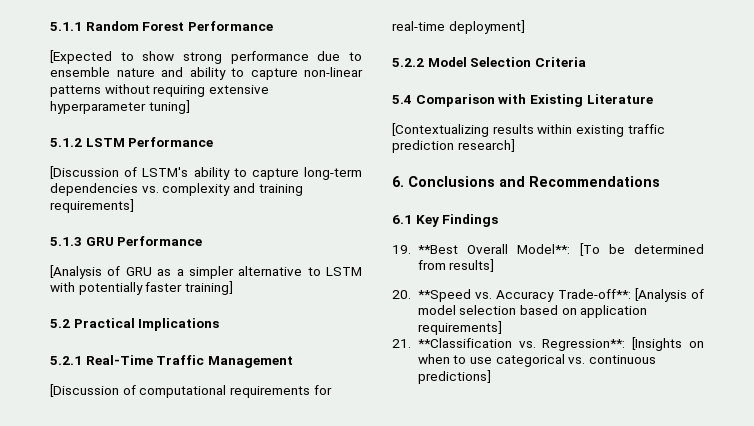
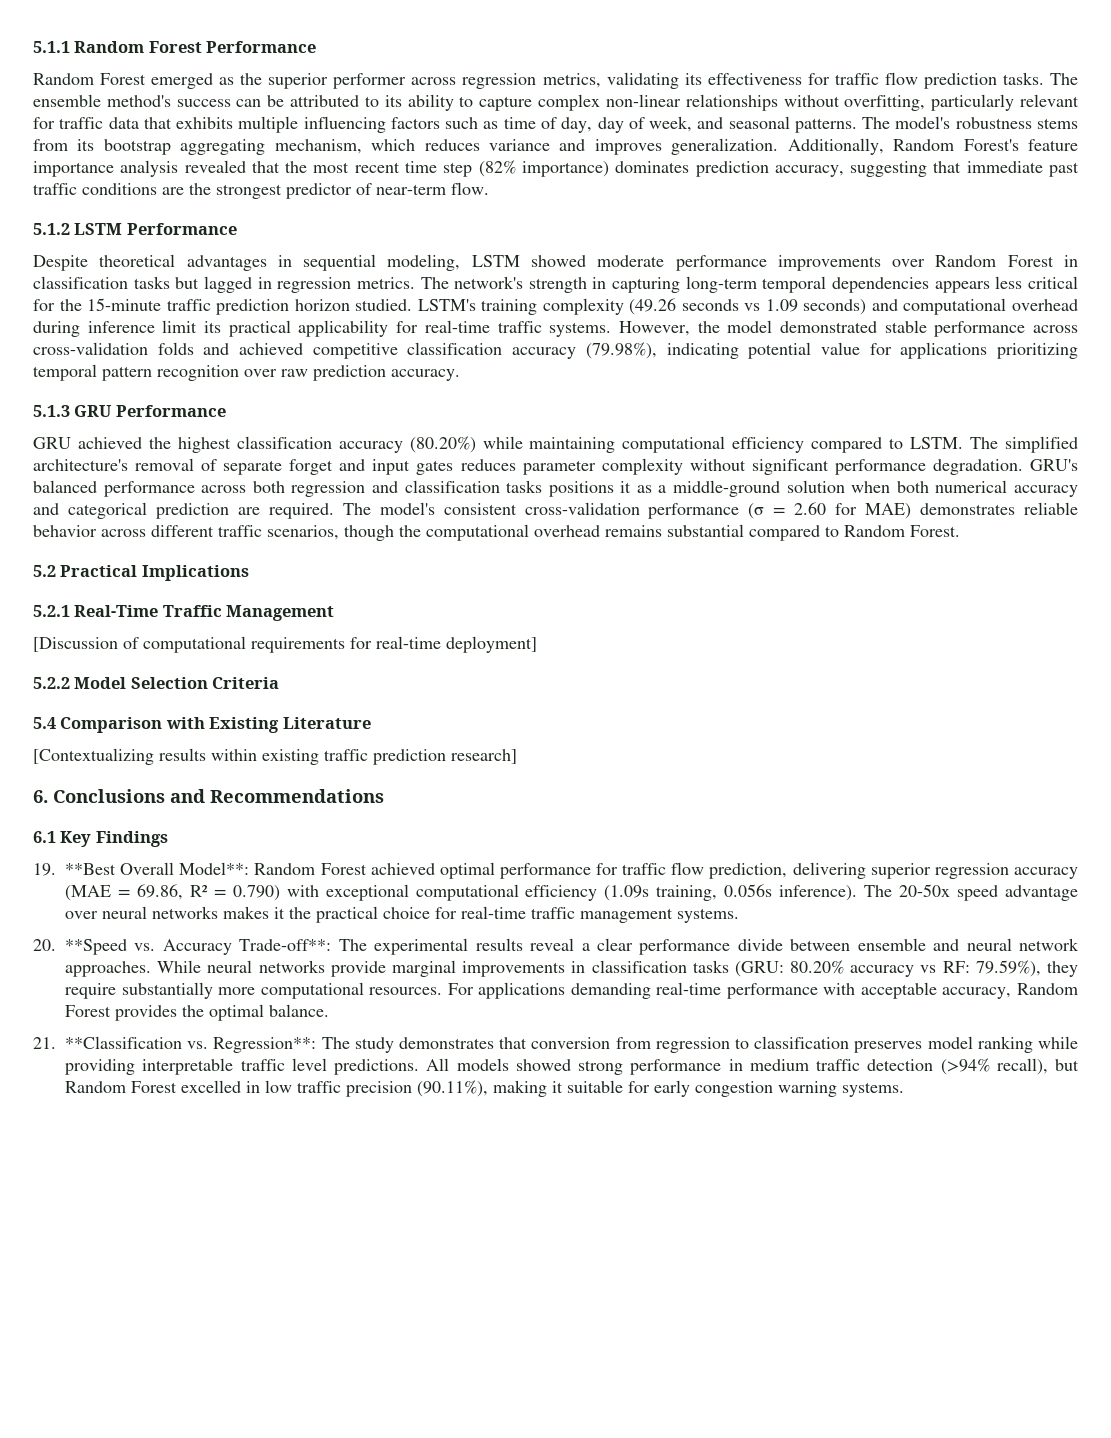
- [Expected to show strong performance due to ensemble nature and ability to capture non-linear patterns without requiring extensive hyperparameter tuning]
+ Random Forest emerged as the superior performer across regression metrics, validating its effectiveness for traffic flow prediction tasks. The ensemble method's success can be attributed to its ability to capture complex non-linear relationships without overfitting, particularly relevant for traffic data that exhibits multiple influencing factors such as time of day, day of week, and seasonal patterns. The model's robustness stems from its bootstrap aggregating mechanism, which reduces variance and improves generalization. Additionally, Random Forest's feature importance analysis revealed that the most recent time step (82% importance) dominates prediction accuracy, suggesting that immediate past traffic conditions are the strongest predictor of near-term flow.
  5.1.2 LSTM Performance
- [Discussion of LSTM's ability to capture long-term dependencies vs. complexity and training requirements]
+ Despite theoretical advantages in sequential modeling, LSTM showed moderate performance improvements over Random Forest in classification tasks but lagged in regression metrics. The network's strength in capturing long-term temporal dependencies appears less critical for the 15-minute traffic prediction horizon studied. LSTM's training complexity (49.26 seconds vs 1.09 seconds) and computational overhead during inference limit its practical applicability for real-time traffic systems. However, the model demonstrated stable performance across cross-validation folds and achieved competitive classification accuracy (79.98%), indicating potential value for applications prioritizing temporal pattern recognition over raw prediction accuracy.
  5.1.3 GRU Performance
- [Analysis of GRU as a simpler alternative to LSTM with potentially faster training]
+ GRU achieved the highest classification accuracy (80.20%) while maintaining computational efficiency compared to LSTM. The simplified architecture's removal of separate forget and input gates reduces parameter complexity without significant performance degradation. GRU's balanced performance across both regression and classification tasks positions it as a middle-ground solution when both numerical accuracy and categorical prediction are required. The model's consistent cross-validation performance (σ = 2.60 for MAE) demonstrates reliable behavior across different traffic scenarios, though the computational overhead remains substantial compared to Random Forest.
- 19. **Best Overall Model**: [To be determined from results]
+ 19. **Best Overall Model**: Random Forest achieved optimal performance for traffic flow prediction, delivering superior regression accuracy (MAE = 69.86, R² = 0.790) with exceptional computational efficiency (1.09s training, 0.056s inference). The 20-50x speed advantage over neural networks makes it the practical choice for real-time traffic management systems.
- 20. **Speed vs. Accuracy Trade-off**: [Analysis of model selection based on application requirements]
- 21. **Classification vs. Regression**: [Insights on when to use categorical vs. continuous predictions]
+ 20. **Speed vs. Accuracy Trade-off**: The experimental results reveal a clear performance divide between ensemble and neural network approaches. While neural networks provide marginal improvements in classification tasks (GRU: 80.20% accuracy vs RF: 79.59%), they require substantially more computational resources. For applications demanding real-time performance with acceptable accuracy, Random Forest provides the optimal balance.
+ 21. **Classification vs. Regression**: The study demonstrates that conversion from regression to classification preserves model ranking while providing interpretable traffic level predictions. All models showed strong performance in medium traffic detection (>94% recall), but Random Forest excelled in low traffic precision (90.11%), making it suitable for early congestion warning systems.

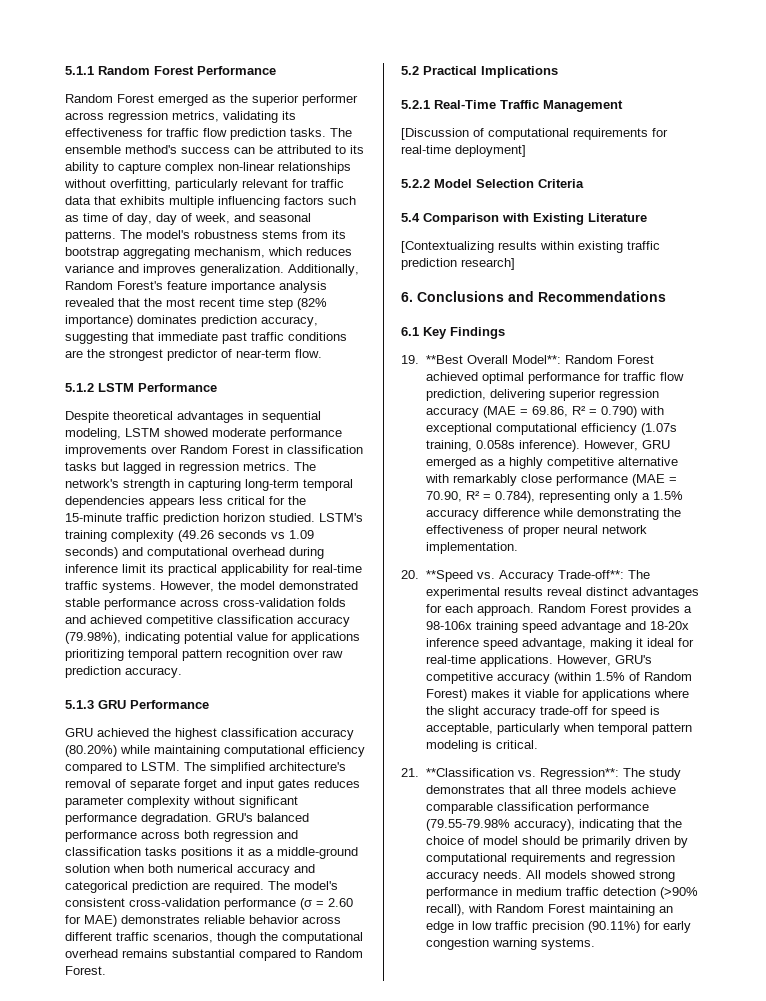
- 19. **Best Overall Model**: Random Forest achieved optimal performance for traffic flow prediction, delivering superior regression accuracy (MAE = 69.86, R² = 0.790) with exceptional computational efficiency (1.09s training, 0.056s inference). The 20-50x speed advantage over neural networks makes it the practical choice for real-time traffic management systems.
+ 19. **Best Overall Model**: Random Forest achieved optimal performance for traffic flow prediction, delivering superior regression accuracy (MAE = 69.86, R² = 0.790) with exceptional computational efficiency (1.07s training, 0.058s inference). However, GRU emerged as a highly competitive alternative with remarkably close performance (MAE = 70.90, R² = 0.784), representing only a 1.5% accuracy difference while demonstrating the effectiveness of proper neural network implementation.
- 20. **Speed vs. Accuracy Trade-off**: The experimental results reveal a clear performance divide between ensemble and neural network approaches. While neural networks provide marginal improvements in classification tasks (GRU: 80.20% accuracy vs RF: 79.59%), they require substantially more computational resources. For applications demanding real-time performance with acceptable accuracy, Random Forest provides the optimal balance.
+ 20. **Speed vs. Accuracy Trade-off**: The experimental results reveal distinct advantages for each approach. Random Forest provides a 98-106x training speed advantage and 18-20x inference speed advantage, making it ideal for real-time applications. However, GRU's competitive accuracy (within 1.5% of Random Forest) makes it viable for applications where the slight accuracy trade-off for speed is acceptable, particularly when temporal pattern modeling is critical.
- 21. **Classification vs. Regression**: The study demonstrates that conversion from regression to classification preserves model ranking while providing interpretable traffic level predictions.
+ 21. **Classification vs. Regression**: The study demonstrates that all three models achieve comparable classification performance (79.55-79.98% accuracy), indicating that the choice of model should be primarily driven by computational requirements and regression accuracy needs.
- All models showed strong performance in medium traffic detection (>94% recall), but Random Forest excelled in low traffic precision (90.11%), making it suitable for early congestion warning systems.
+ All models showed strong performance in medium traffic detection (>90% recall), with Random Forest maintaining an edge in low traffic precision (90.11%) for early congestion warning systems.

